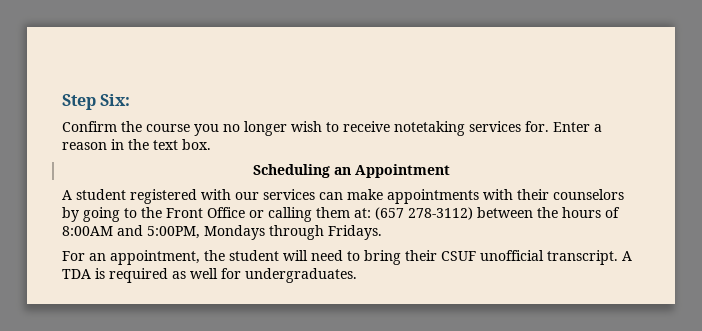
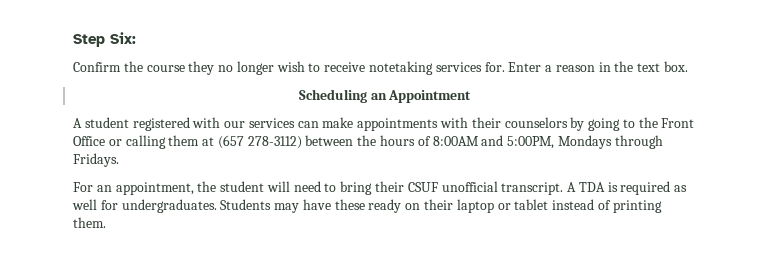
- Confirm the course you no longer wish to receive notetaking services for.
+ Confirm the course they no longer wish to receive notetaking services for.
- A student registered with our services can make appointments with their counselors by going to the Front Office or calling them at: (657 278-3112) between the hours of 8:00AM and 5:00PM, Mondays through Fridays.
+ A student registered with our services can make appointments with their counselors by going to the Front Office or calling them at (657 278-3112) between the hours of 8:00AM and 5:00PM, Mondays through Fridays.
+ Students may have these ready on their laptop or tablet instead of printing them.

